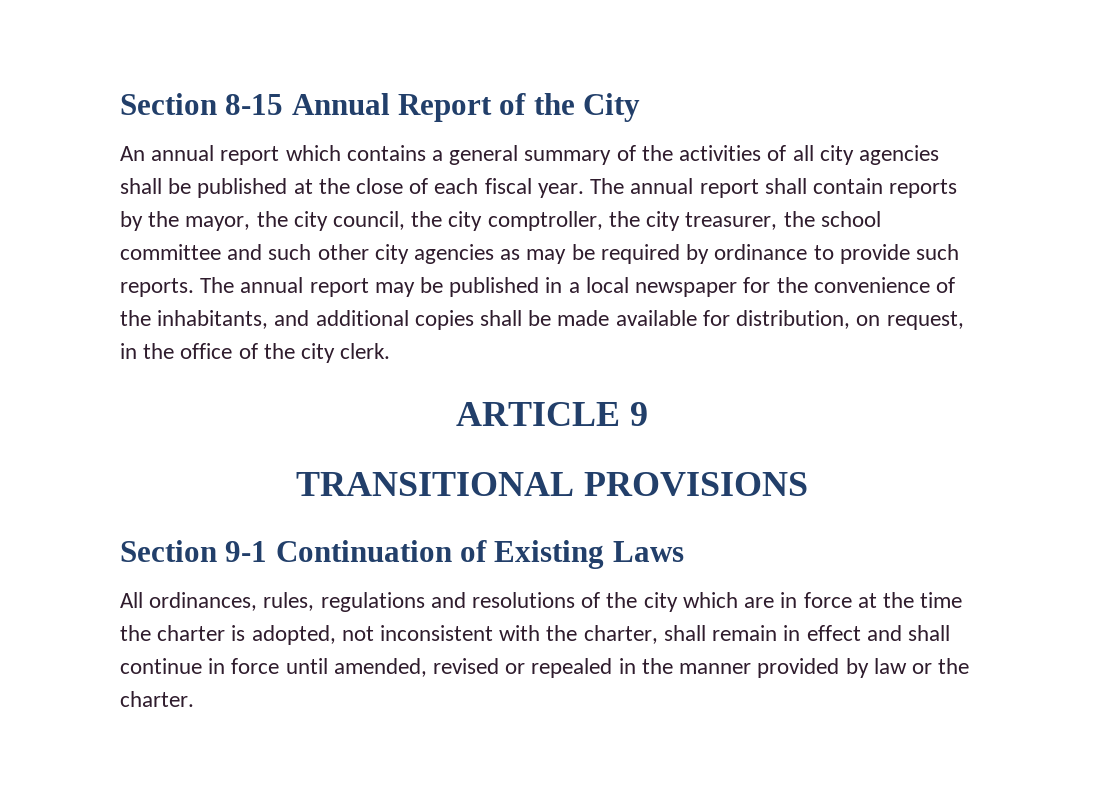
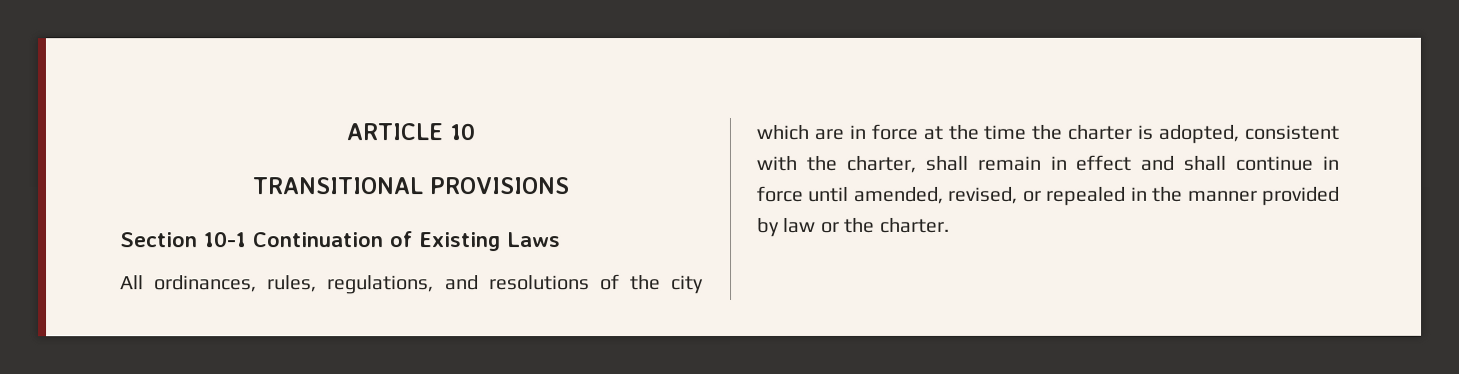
- Section 8-15 Annual Report of the City
- An annual report which contains a general summary of the activities of all city agencies shall be published at the close of each fiscal year. The annual report shall contain reports by the mayor, the city council, the city comptroller, the city treasurer, the school committee and such other city agencies as may be required by ordinance to provide such reports. The annual report may be published in a local newspaper for the convenience of the inhabitants, and additional copies shall be made available for distribution, on request, in the office of the city clerk.
- ARTICLE 9
+ ARTICLE 10
- Section 9-1 Continuation of Existing Laws
+ Section 10-1 Continuation of Existing Laws
- All ordinances, rules, regulations and resolutions of the city which are in force at the time the charter is adopted, not inconsistent with the charter, shall remain in effect and shall continue in force until amended, revised or repealed in the manner provided by law or the charter.
+ All ordinances, rules, regulations, and resolutions of the city which are in force at the time the charter is adopted, consistent with the charter, shall remain in effect and shall continue in force until amended, revised, or repealed in the manner provided by law or the charter.

